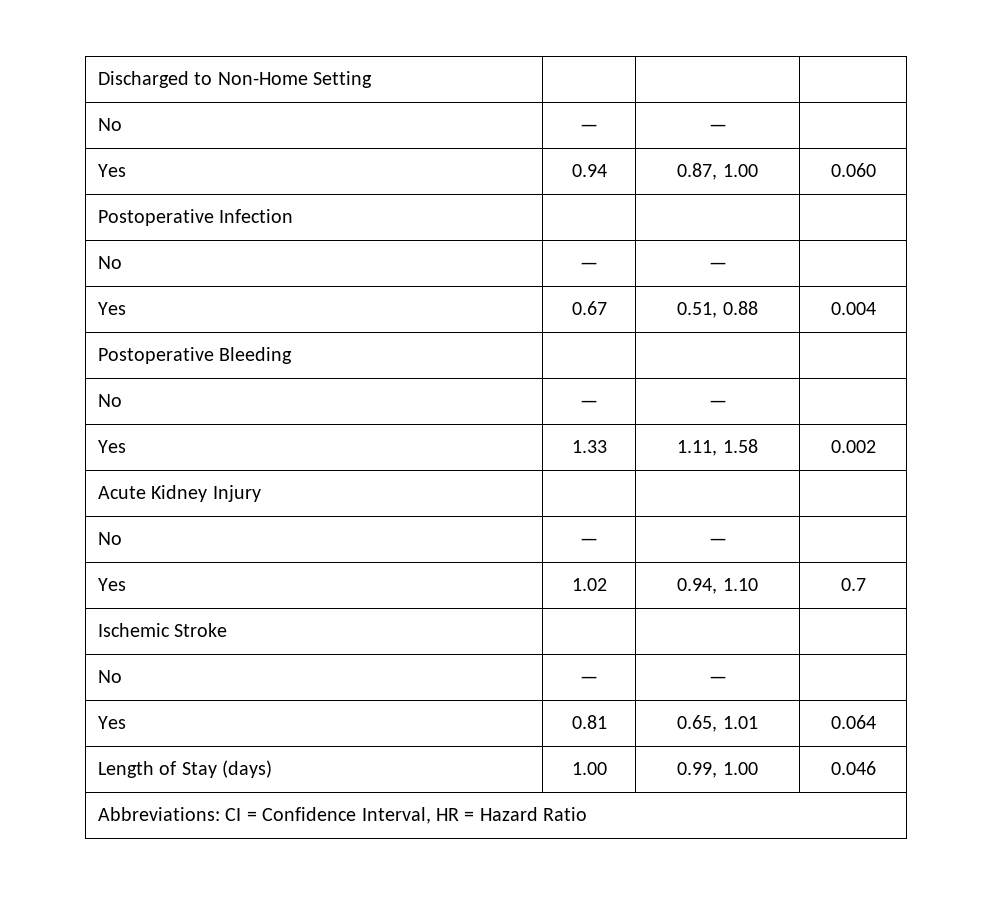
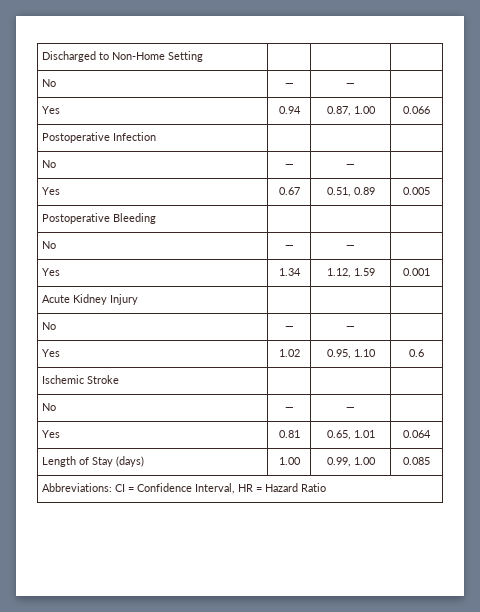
- Yes | 0.94 | 0.87, 1.00 | 0.060
+ Yes | 0.94 | 0.87, 1.00 | 0.066
- Yes | 0.67 | 0.51, 0.88 | 0.004
+ Yes | 0.67 | 0.51, 0.89 | 0.005
- Yes | 1.33 | 1.11, 1.58 | 0.002
+ Yes | 1.34 | 1.12, 1.59 | 0.001
- Yes | 1.02 | 0.94, 1.10 | 0.7
+ Yes | 1.02 | 0.95, 1.10 | 0.6
- Length of Stay (days) | 1.00 | 0.99, 1.00 | 0.046
+ Length of Stay (days) | 1.00 | 0.99, 1.00 | 0.085

